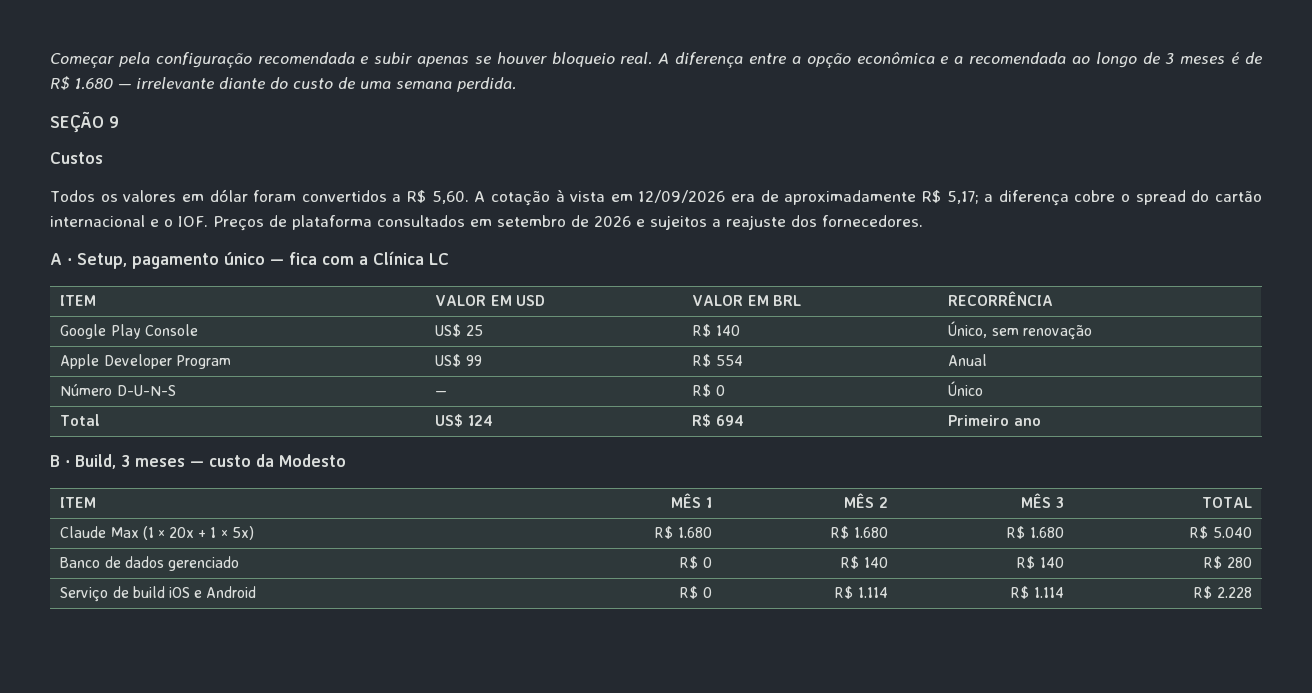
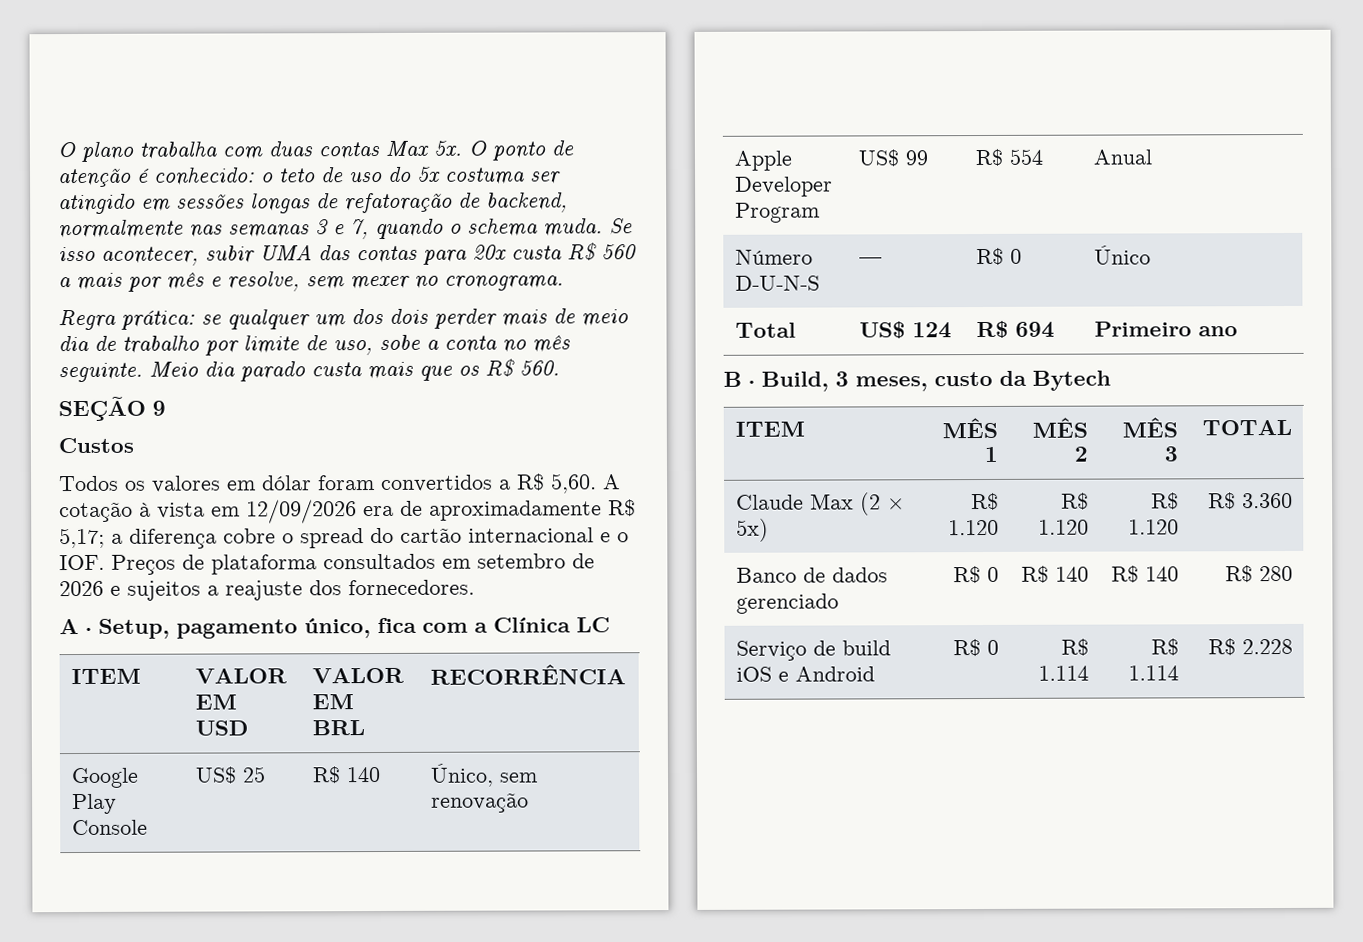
- Começar pela configuração recomendada e subir apenas se houver bloqueio real. A diferença entre a opção econômica e a recomendada ao longo de 3 meses é de R$ 1.680 — irrelevante diante do custo de uma semana perdida.
+ O plano trabalha com duas contas Max 5x. O ponto de atenção é conhecido: o teto de uso do 5x costuma ser atingido em sessões longas de refatoração de backend, normalmente nas semanas 3 e 7, quando o schema muda. Se isso acontecer, subir UMA das contas para 20x custa R$ 560 a mais por mês e resolve, sem mexer no cronograma.
+ Regra prática: se qualquer um dos dois perder mais de meio dia de trabalho por limite de uso, sobe a conta no mês seguinte. Meio dia parado custa mais que os R$ 560.
- A · Setup, pagamento único — fica com a Clínica LC
+ A · Setup, pagamento único, fica com a Clínica LC
- B · Build, 3 meses — custo da Modesto
+ B · Build, 3 meses, custo da Bytech
- Claude Max (1 × 20x + 1 × 5x) | R$ 1.680 | R$ 1.680 | R$ 1.680 | R$ 5.040
+ Claude Max (2 × 5x) | R$ 1.120 | R$ 1.120 | R$ 1.120 | R$ 3.360

